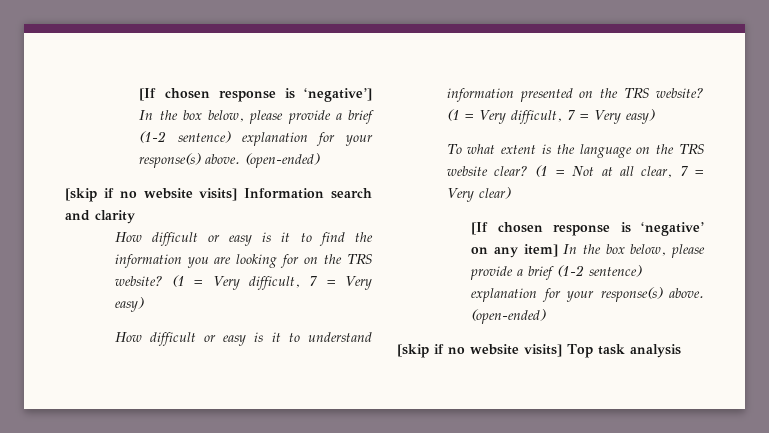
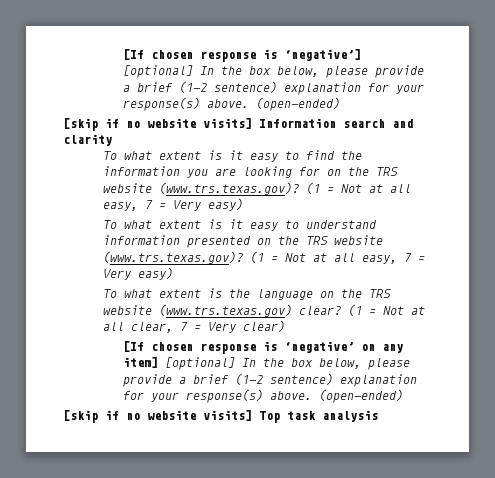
- [If chosen response is ‘negative’] In the box below, please provide a brief (1-2 sentence) explanation for your response(s) above.
+ [If chosen response is ‘negative’] [optional] In the box below, please provide a brief (1-2 sentence) explanation for your response(s) above.
- How difficult or easy is it to find the information you are looking for on the TRS website? (1 = Very difficult, 7 = Very easy)
- How difficult or easy is it to understand information presented on the TRS website? (1 = Very difficult, 7 = Very easy)
+ To what extent is it easy to find the information you are looking for on the TRS website (www.trs.texas.gov)? (1 = Not at all easy, 7 = Very easy)
+ To what extent is it easy to understand information presented on the TRS website (www.trs.texas.gov)? (1 = Not at all easy, 7 = Very easy)
- To what extent is the language on the TRS website clear?
+ To what extent is the language on the TRS website (www.trs.texas.gov) clear?
- [If chosen response is ‘negative’ on any item] In the box below, please provide a brief (1-2 sentence) explanation for your response(s) above.
+ [If chosen response is ‘negative’ on any item] [optional] In the box below, please provide a brief (1-2 sentence) explanation for your response(s) above.

